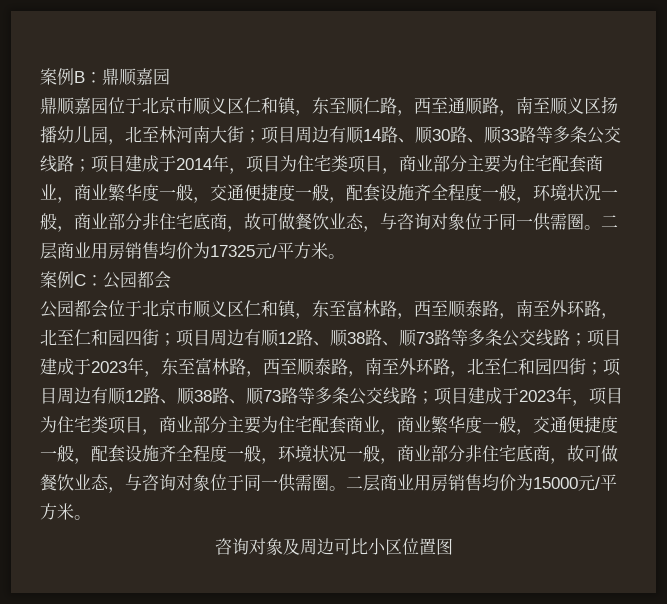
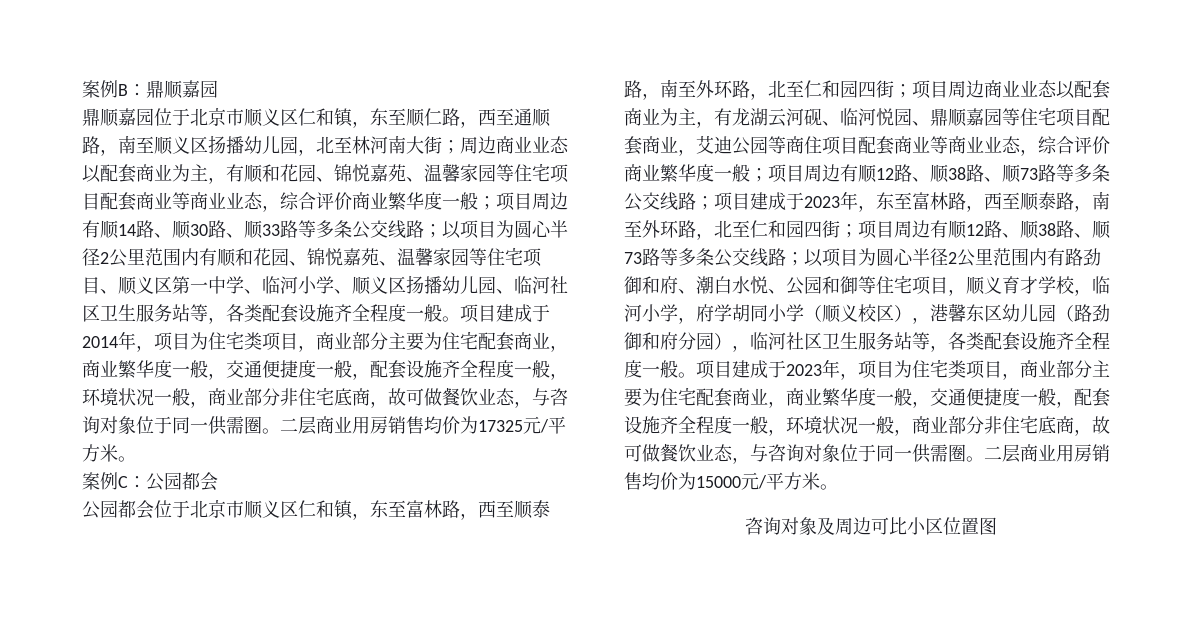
+ 周边商业业态以配套商业为主，有顺和花园、锦悦嘉苑、温馨家园等住宅项目配套商业等商业业态，综合评价商业繁华度一般；
+ 以项目为圆心半径2公里范围内有顺和花园、锦悦嘉苑、温馨家园等住宅项目、顺义区第一中学、临河小学、顺义区扬播幼儿园、临河社区卫生服务站等，各类配套设施齐全程度一般。
- 公园都会位于北京市顺义区仁和镇，东至富林路，西至顺泰路，南至外环路，北至仁和园四街；项目周边有顺12路、顺38路、顺73路等多条公交线路；
+ 公园都会位于北京市顺义区仁和镇，东至富林路，西至顺泰路，南至外环路，北至仁和园四街；项目周边商业业态以配套商业为主，有龙湖云河砚、临河悦园、鼎顺嘉园等住宅项目配套商业，艾迪公园等商住项目配套商业等商业业态，综合评价商业繁华度一般；项目周边有顺12路、顺38路、顺73路等多条公交线路；
+ 以项目为圆心半径2公里范围内有路劲御和府、潮白水悦、公园和御等住宅项目，顺义育才学校，临河小学，府学胡同小学（顺义校区），港馨东区幼儿园（路劲御和府分园），临河社区卫生服务站等，各类配套设施齐全程度一般。

